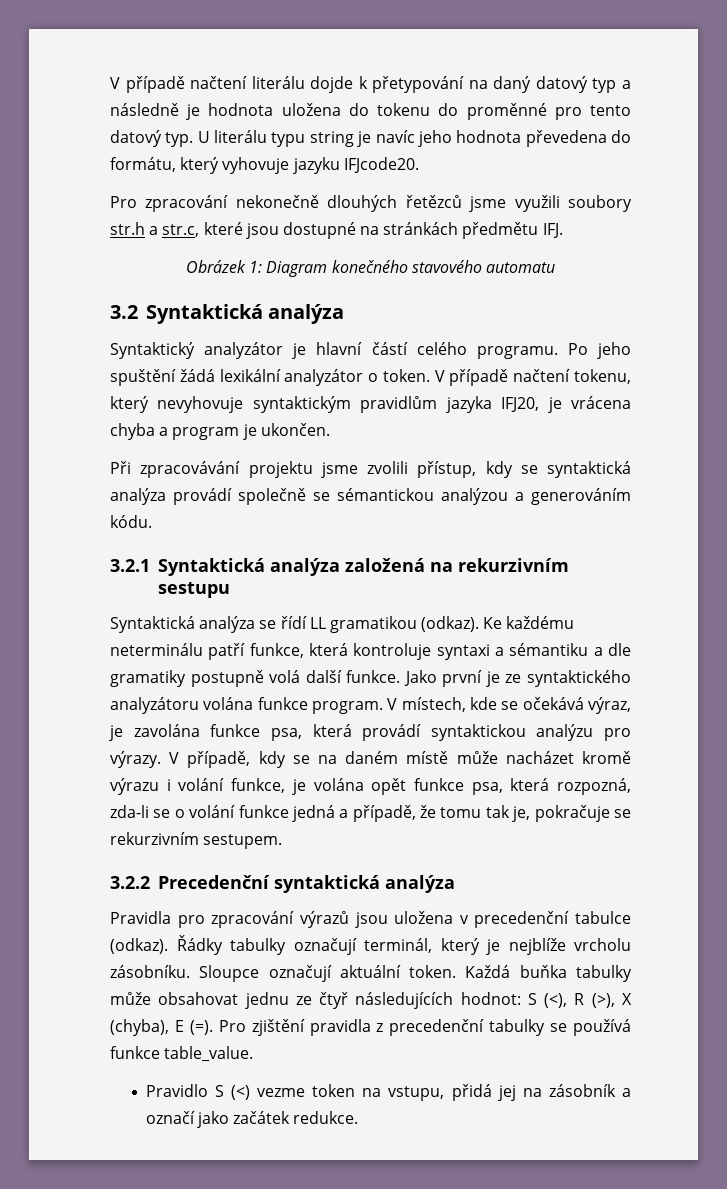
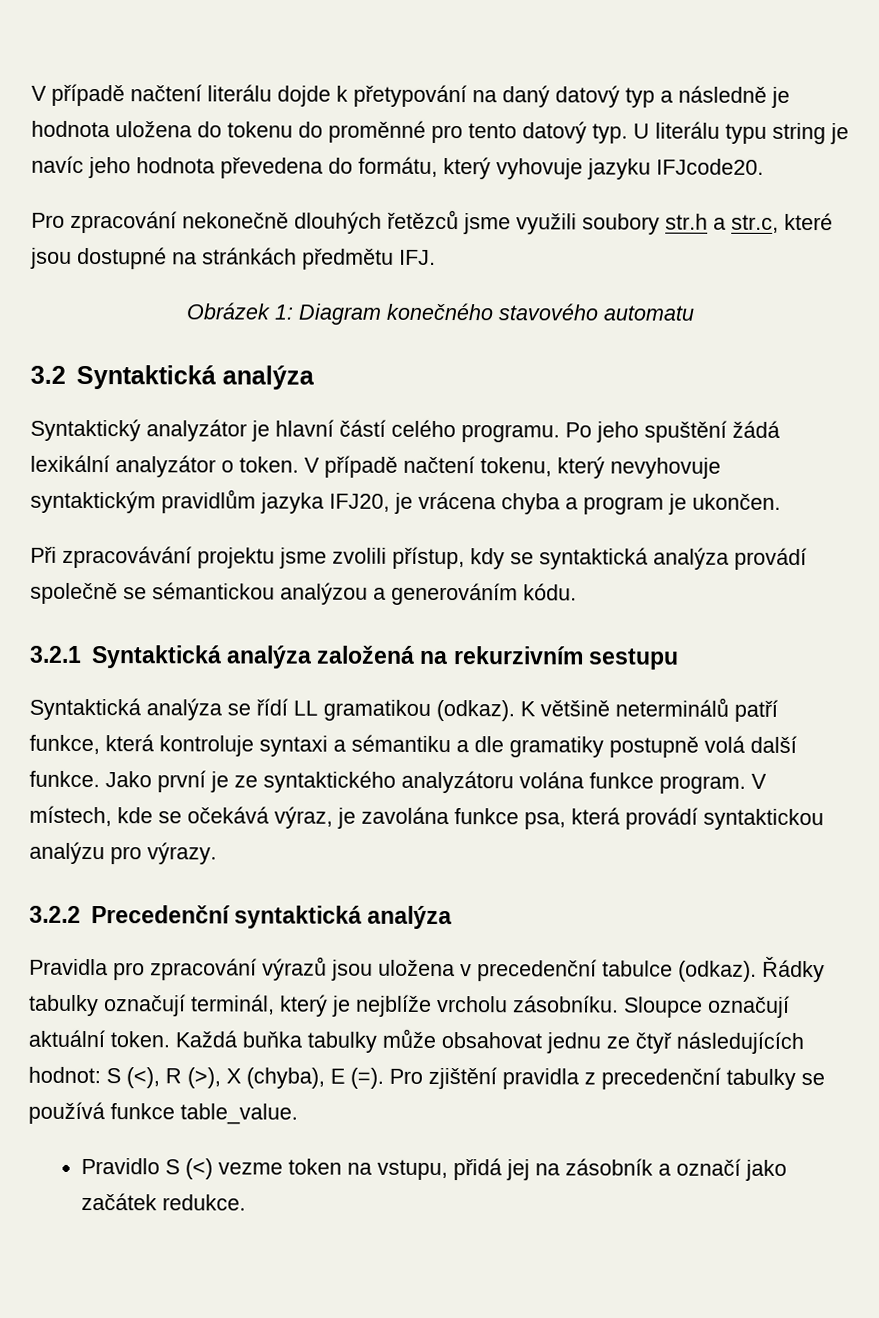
- Ke každému neterminálu patří funkce, která kontroluje syntaxi a sémantiku a dle gramatiky postupně volá další funkce.
+ K většině neterminálů patří funkce, která kontroluje syntaxi a sémantiku a dle gramatiky postupně volá další funkce.
- V případě, kdy se na daném místě může nacházet kromě výrazu i volání funkce, je volána opět funkce psa, která rozpozná, zda-li se o volání funkce jedná a případě, že tomu tak je, pokračuje se rekurzivním sestupem.

